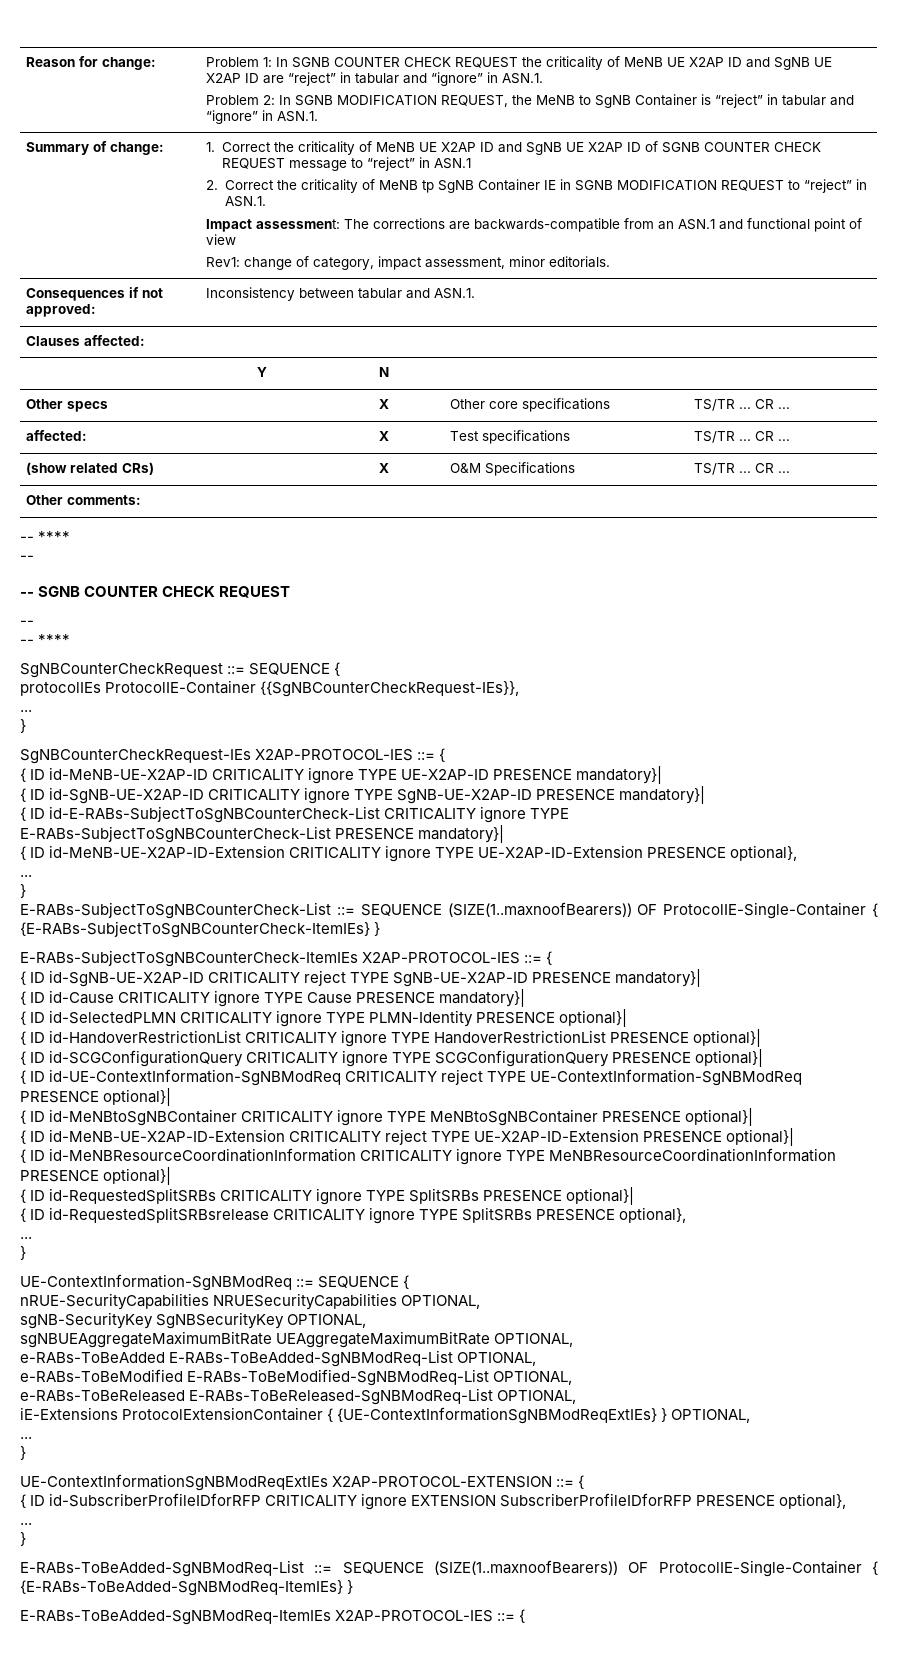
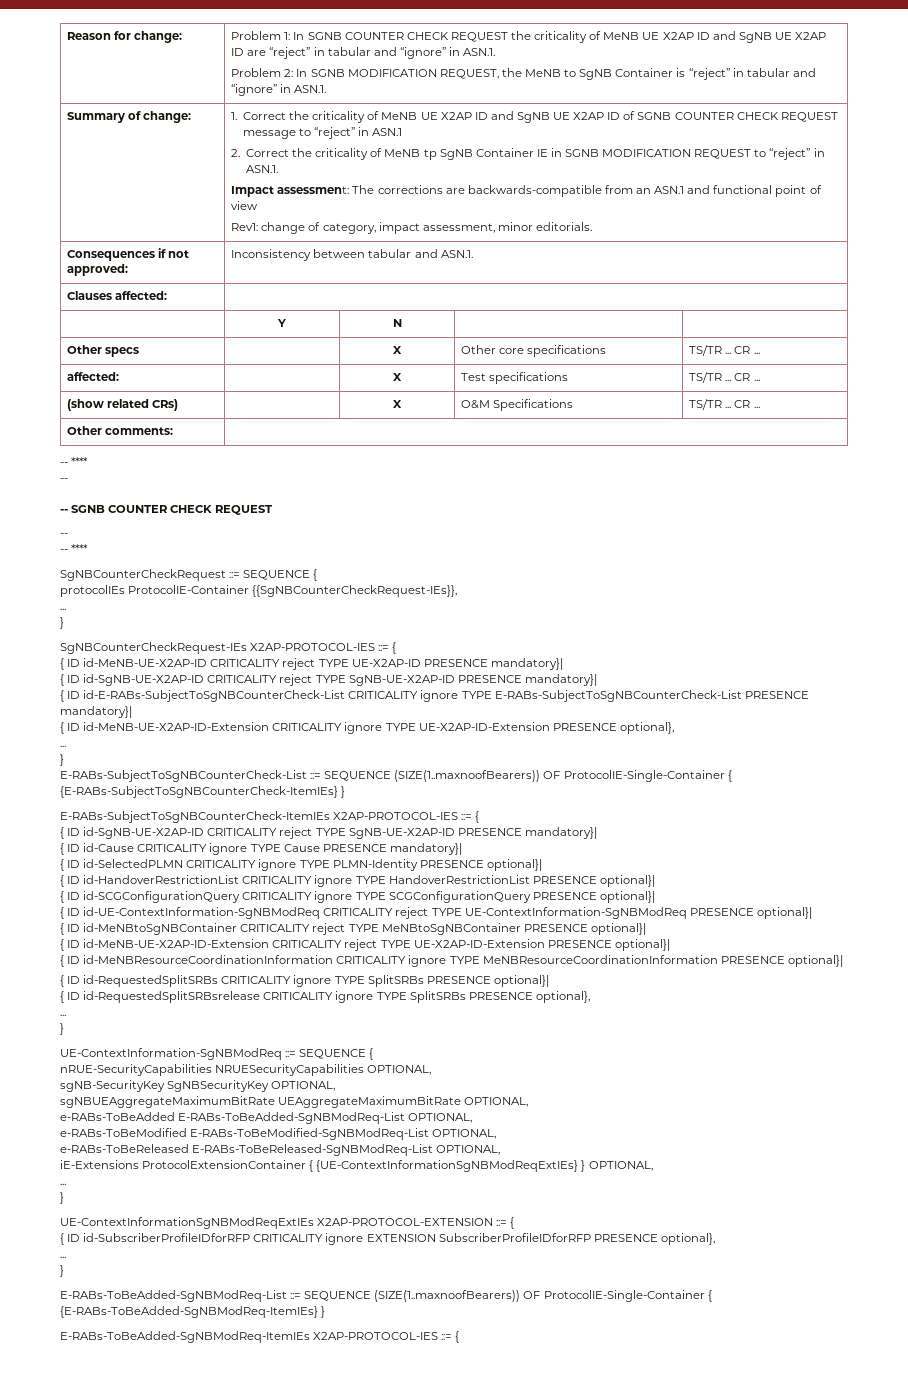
- { ID id-MeNB-UE-X2AP-ID CRITICALITY ignore TYPE UE-X2AP-ID PRESENCE mandatory}|
- { ID id-SgNB-UE-X2AP-ID CRITICALITY ignore TYPE SgNB-UE-X2AP-ID PRESENCE mandatory}|
+ { ID id-MeNB-UE-X2AP-ID CRITICALITY reject TYPE UE-X2AP-ID PRESENCE mandatory}|
+ { ID id-SgNB-UE-X2AP-ID CRITICALITY reject TYPE SgNB-UE-X2AP-ID PRESENCE mandatory}|
- { ID id-MeNBtoSgNBContainer CRITICALITY ignore TYPE MeNBtoSgNBContainer PRESENCE optional}|
+ { ID id-MeNBtoSgNBContainer CRITICALITY reject TYPE MeNBtoSgNBContainer PRESENCE optional}|

